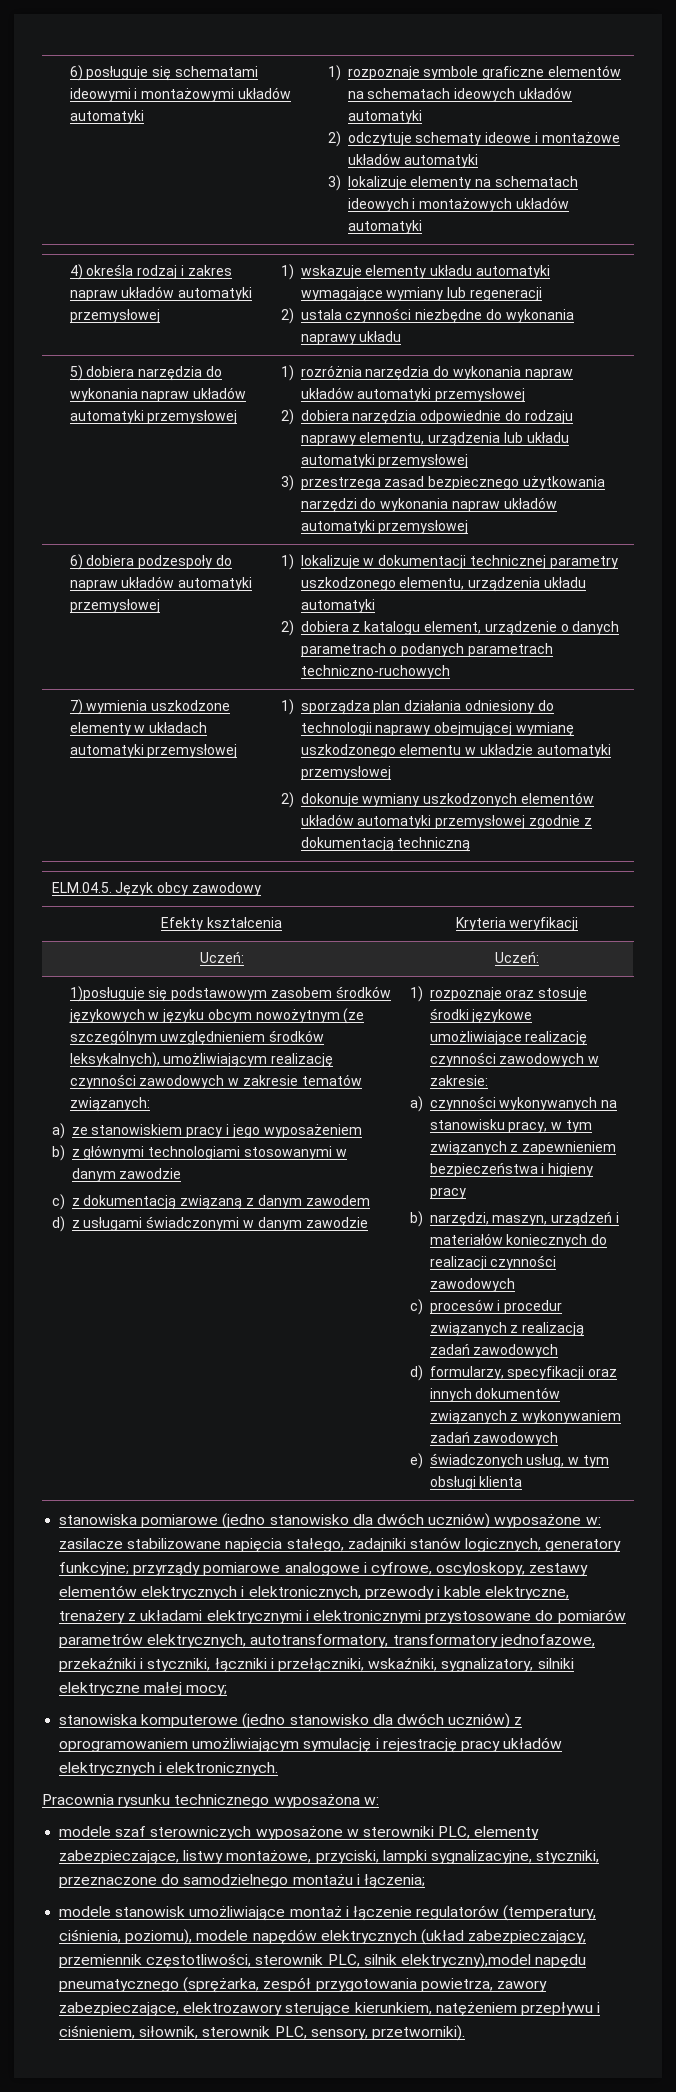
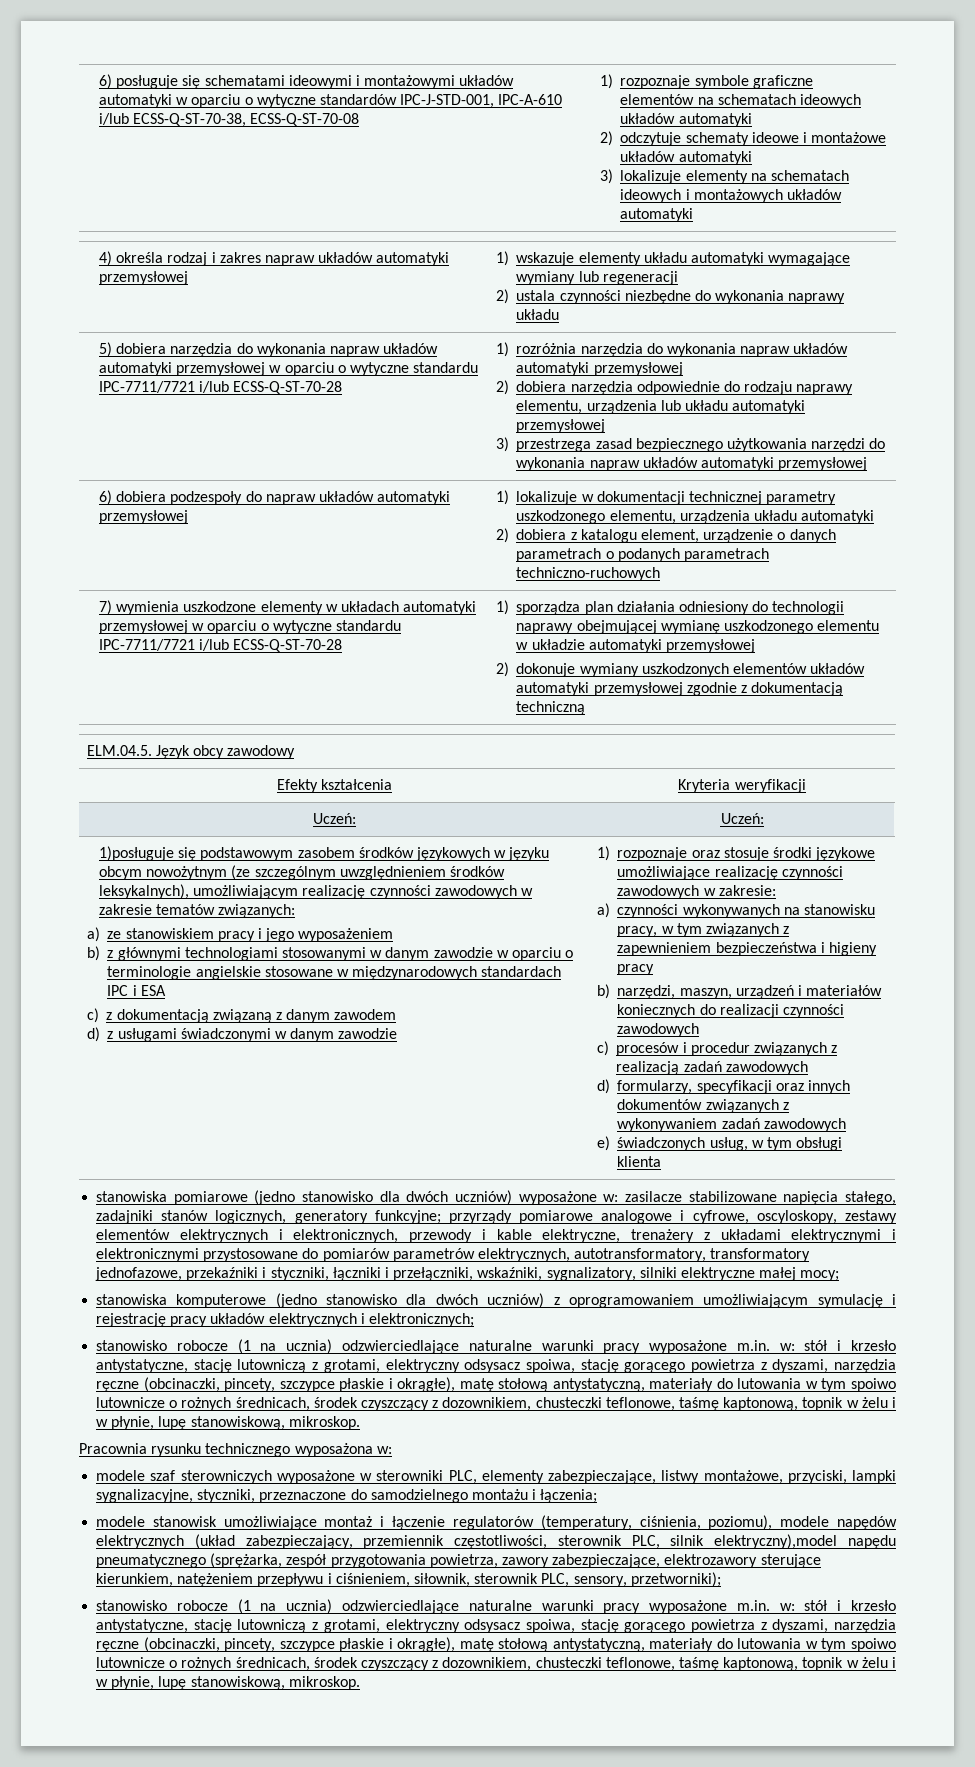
- 6) posługuje się schematami ideowymi i montażowymi układów automatyki
+ 6) posługuje się schematami ideowymi i montażowymi układów automatyki w oparciu o wytyczne standardów IPC-J-STD-001, IPC-A-610 i/lub ECSS-Q-ST-70-38, ECSS-Q-ST-70-08
- 5) dobiera narzędzia do wykonania napraw układów automatyki przemysłowej
+ 5) dobiera narzędzia do wykonania napraw układów automatyki przemysłowej w oparciu o wytyczne standardu IPC-7711/7721 i/lub ECSS-Q-ST-70-28
- 7) wymienia uszkodzone elementy w układach automatyki przemysłowej
+ 7) wymienia uszkodzone elementy w układach automatyki przemysłowej w oparciu o wytyczne standardu IPC-7711/7721 i/lub ECSS-Q-ST-70-28
- b) z głównymi technologiami stosowanymi w danym zawodzie
+ b) z głównymi technologiami stosowanymi w danym zawodzie w oparciu o terminologie angielskie stosowane w międzynarodowych standardach IPC i ESA
- stanowiska komputerowe (jedno stanowisko dla dwóch uczniów) z oprogramowaniem umożliwiającym symulację i rejestrację pracy układów elektrycznych i elektronicznych.
+ stanowiska komputerowe (jedno stanowisko dla dwóch uczniów) z oprogramowaniem umożliwiającym symulację i rejestrację pracy układów elektrycznych i elektronicznych;
+ stanowisko robocze (1 na ucznia) odzwierciedlające naturalne warunki pracy wyposażone m.in. w: stół i krzesło antystatyczne, stację lutowniczą z grotami, elektryczny odsysacz spoiwa, stację gorącego powietrza z dyszami, narzędzia ręczne (obcinaczki, pincety, szczypce płaskie i okrągłe), matę stołową antystatyczną, materiały do lutowania w tym spoiwo lutownicze o rożnych średnicach, środek czyszczący z dozownikiem, chusteczki teflonowe, taśmę kaptonową, topnik w żelu i w płynie, lupę stanowiskową, mikroskop.
- modele stanowisk umożliwiające montaż i łączenie regulatorów (temperatury, ciśnienia, poziomu), modele napędów elektrycznych (układ zabezpieczający, przemiennik częstotliwości, sterownik PLC, silnik elektryczny),model napędu pneumatycznego (sprężarka, zespół przygotowania powietrza, zawory zabezpieczające, elektrozawory sterujące kierunkiem, natężeniem przepływu i ciśnieniem, siłownik, sterownik PLC, sensory, przetworniki).
+ modele stanowisk umożliwiające montaż i łączenie regulatorów (temperatury, ciśnienia, poziomu), modele napędów elektrycznych (układ zabezpieczający, przemiennik częstotliwości, sterownik PLC, silnik elektryczny),model napędu pneumatycznego (sprężarka, zespół przygotowania powietrza, zawory zabezpieczające, elektrozawory sterujące kierunkiem, natężeniem przepływu i ciśnieniem, siłownik, sterownik PLC, sensory, przetworniki);
+ stanowisko robocze (1 na ucznia) odzwierciedlające naturalne warunki pracy wyposażone m.in. w: stół i krzesło antystatyczne, stację lutowniczą z grotami, elektryczny odsysacz spoiwa, stację gorącego powietrza z dyszami, narzędzia ręczne (obcinaczki, pincety, szczypce płaskie i okrągłe), matę stołową antystatyczną, materiały do lutowania w tym spoiwo lutownicze o rożnych średnicach, środek czyszczący z dozownikiem, chusteczki teflonowe, taśmę kaptonową, topnik w żelu i w płynie, lupę stanowiskową, mikroskop.

